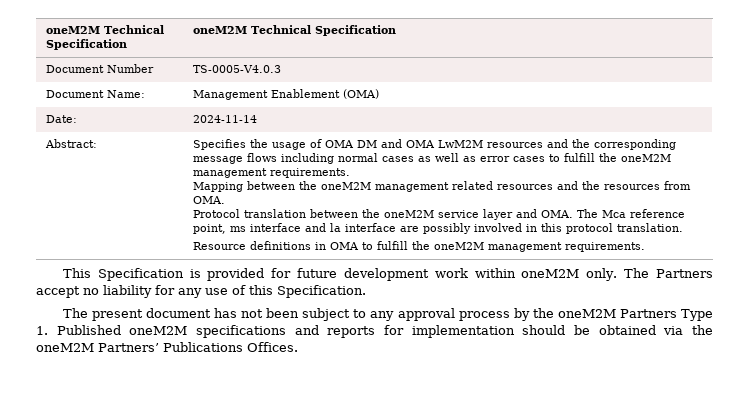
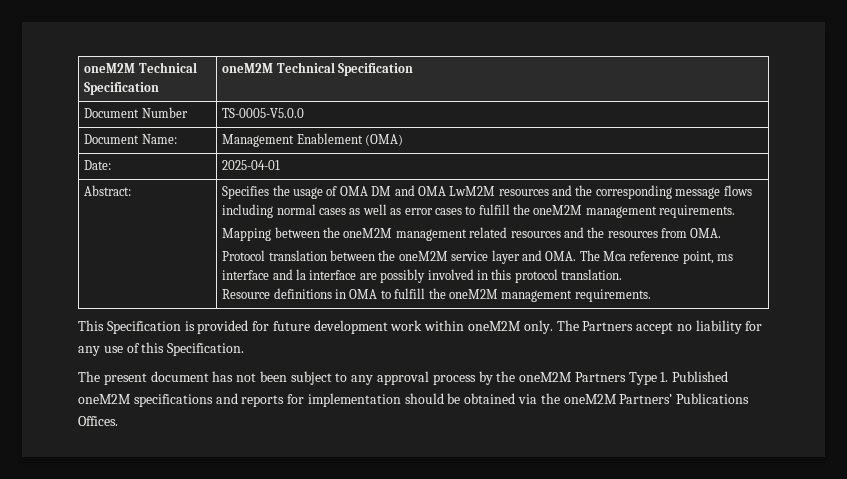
- Document Number | TS-0005-V4.0.3
+ Document Number | TS-0005-V5.0.0
- Date: | 2024-11-14
+ Date: | 2025-04-01

